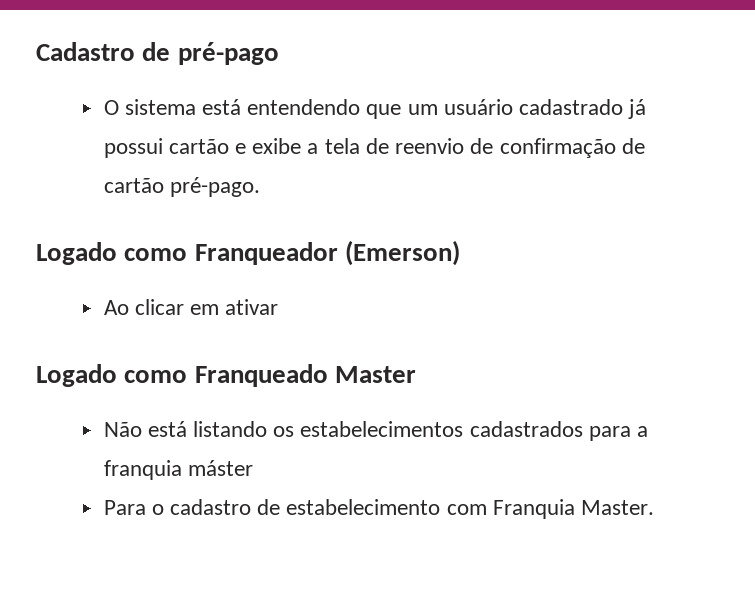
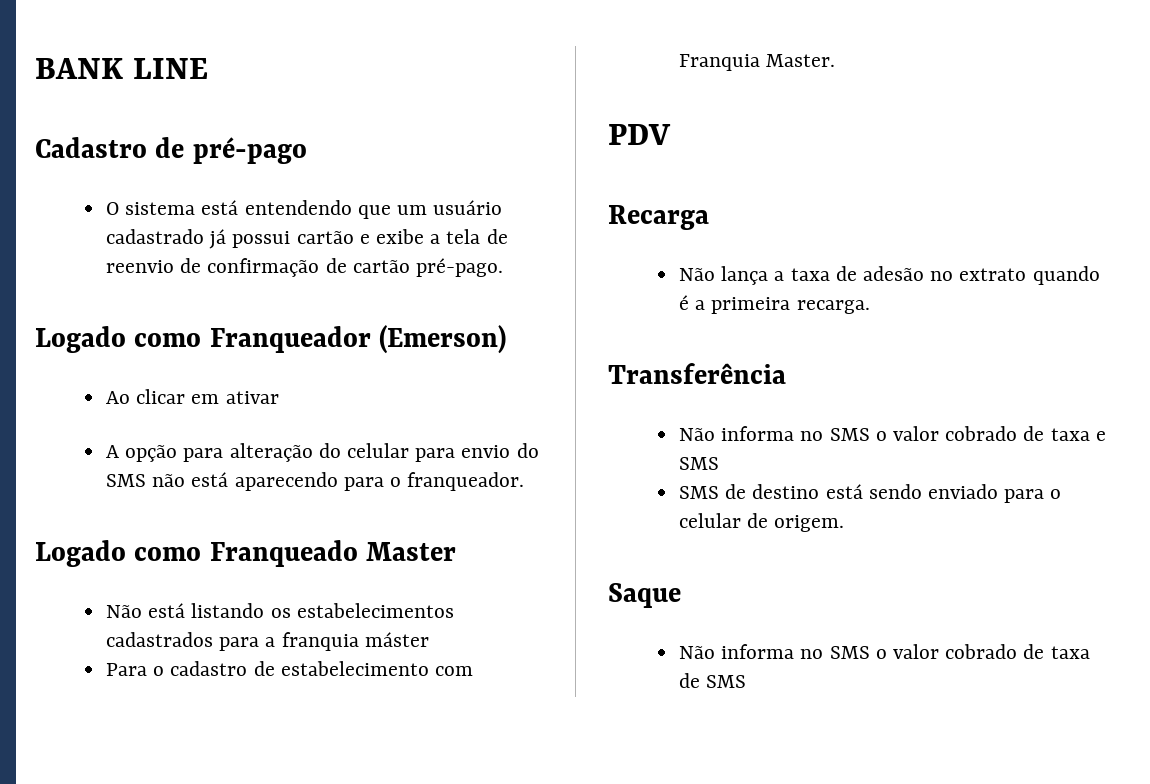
+ BANK LINE
+ A opção para alteração do celular para envio do SMS não está aparecendo para o franqueador.
+ PDV
+ Recarga
+ Não lança a taxa de adesão no extrato quando é a primeira recarga.
+ Transferência
+ Não informa no SMS o valor cobrado de taxa e SMS
+ SMS de destino está sendo enviado para o celular de origem.
+ Saque
+ Não informa no SMS o valor cobrado de taxa de SMS

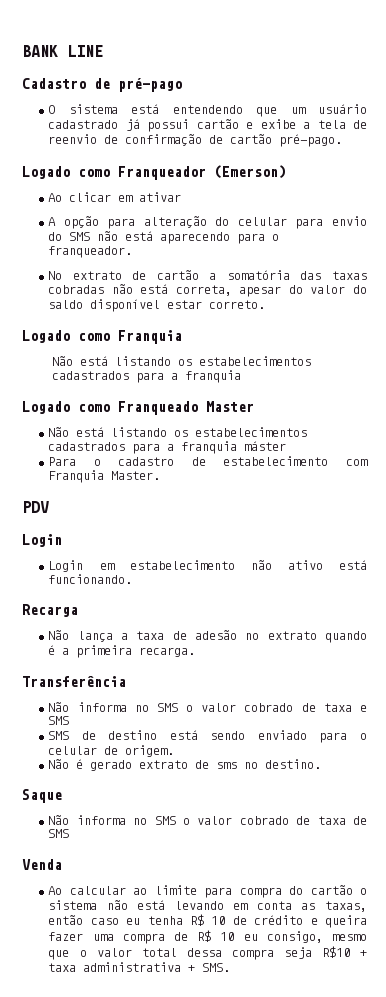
+ No extrato de cartão a somatória das taxas cobradas não está correta, apesar do valor do saldo disponível estar correto.
+ Logado como Franquia
+ Não está listando os estabelecimentos cadastrados para a franquia
  PDV
+ Login
+ Login em estabelecimento não ativo está funcionando.
+ Não é gerado extrato de sms no destino.
+ Venda
+ Ao calcular ao limite para compra do cartão o sistema não está levando em conta as taxas, então caso eu tenha R$ 10 de crédito e queira fazer uma compra de R$ 10 eu consigo, mesmo que o valor total dessa compra seja R$10 + taxa administrativa + SMS.

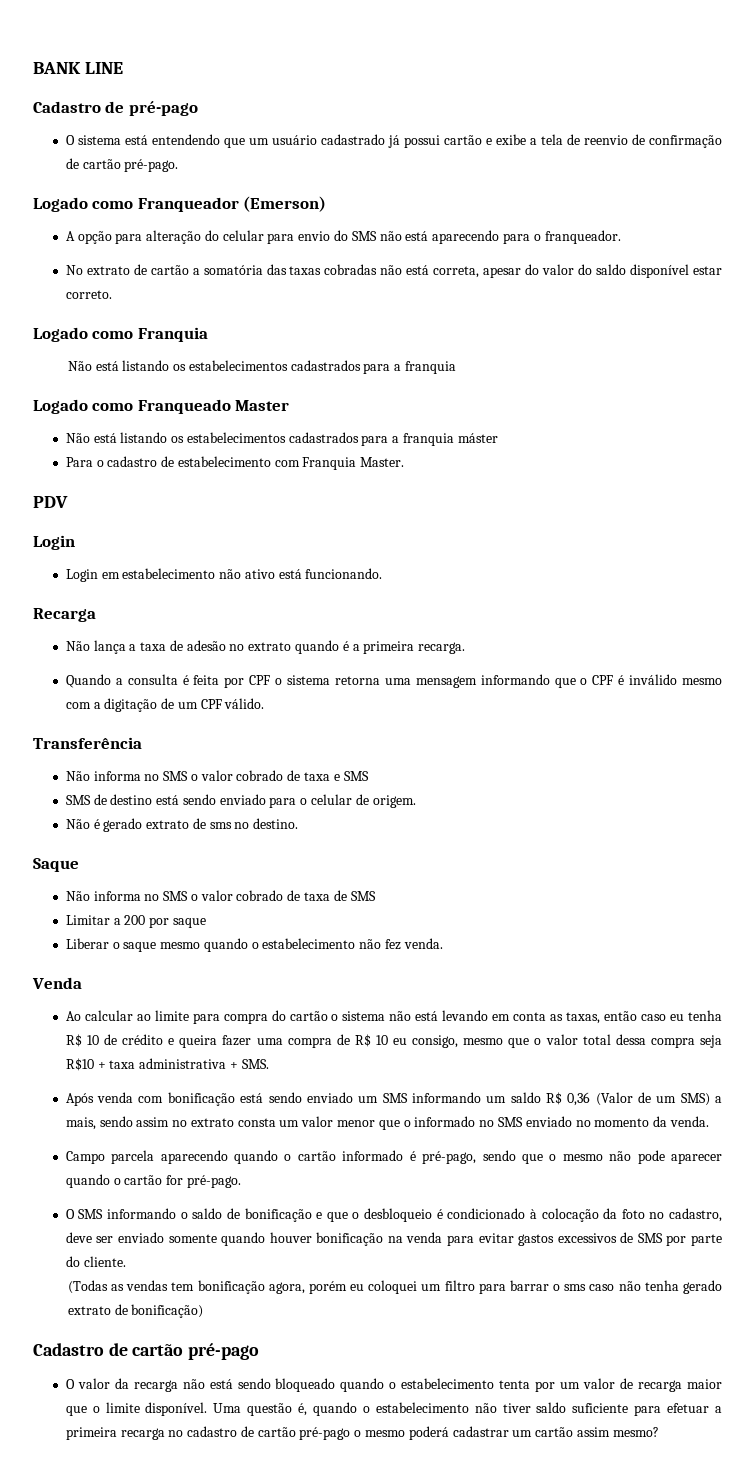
- Ao clicar em ativar
+ Quando a consulta é feita por CPF o sistema retorna uma mensagem informando que o CPF é inválido mesmo com a digitação de um CPF válido.
+ Limitar a 200 por saque
+ Liberar o saque mesmo quando o estabelecimento não fez venda.
+ Após venda com bonificação está sendo enviado um SMS informando um saldo R$ 0,36 (Valor de um SMS) a mais, sendo assim no extrato consta um valor menor que o informado no SMS enviado no momento da venda.
+ Campo parcela aparecendo quando o cartão informado é pré-pago, sendo que o mesmo não pode aparecer quando o cartão for pré-pago.
+ O SMS informando o saldo de bonificação e que o desbloqueio é condicionado à colocação da foto no cadastro, deve ser enviado somente quando houver bonificação na venda para evitar gastos excessivos de SMS por parte do cliente.
+ (Todas as vendas tem bonificação agora, porém eu coloquei um filtro para barrar o sms caso não tenha gerado extrato de bonificação)
+ Cadastro de cartão pré-pago
+ O valor da recarga não está sendo bloqueado quando o estabelecimento tenta por um valor de recarga maior que o limite disponível. Uma questão é, quando o estabelecimento não tiver saldo suficiente para efetuar a primeira recarga no cadastro de cartão pré-pago o mesmo poderá cadastrar um cartão assim mesmo?

